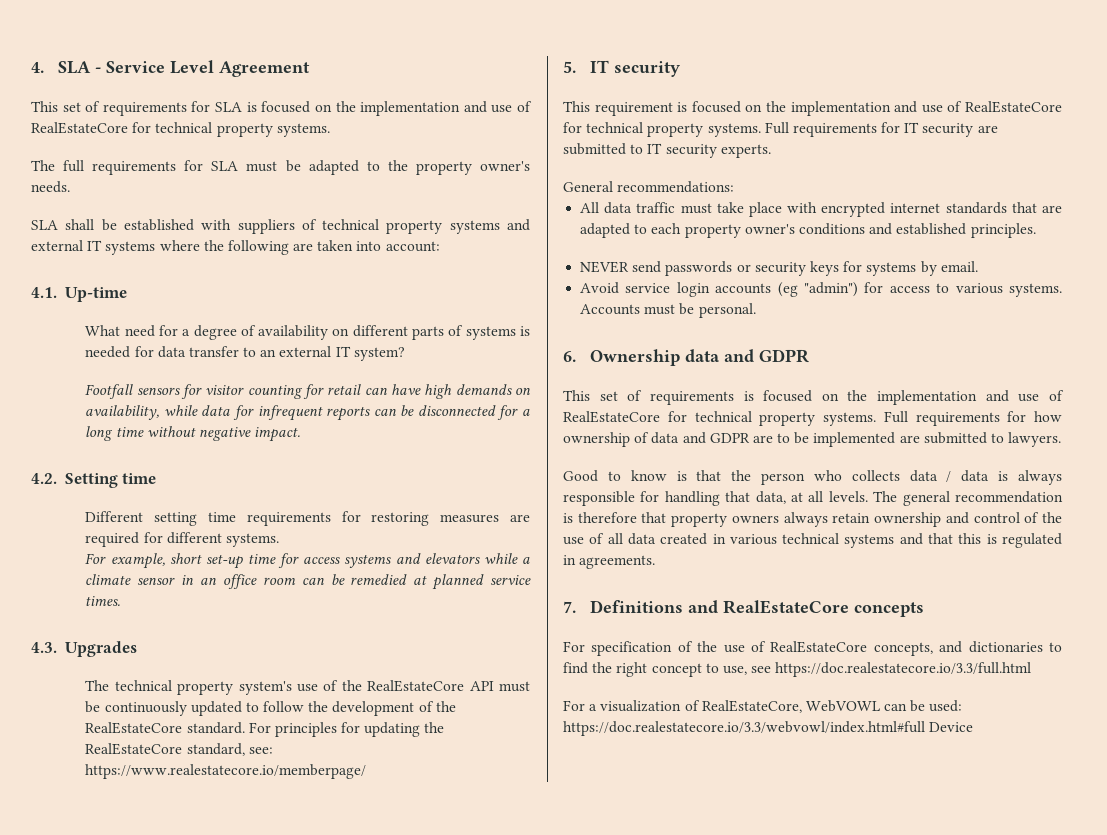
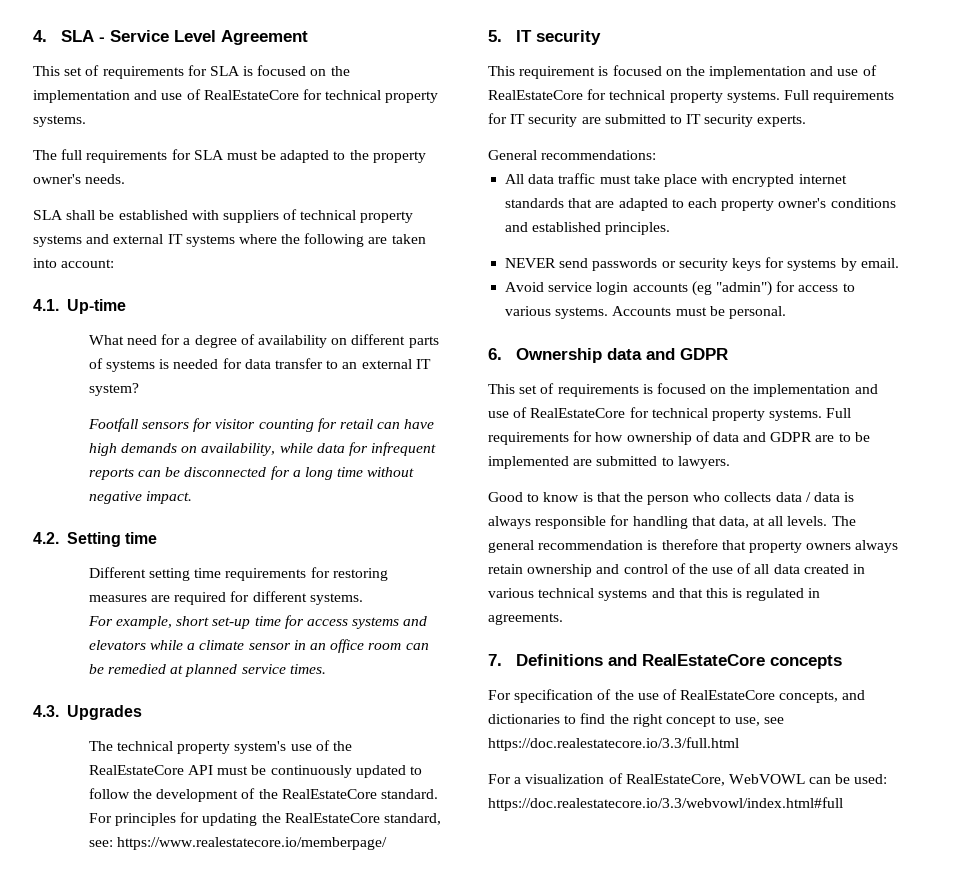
- For a visualization of RealEstateCore, WebVOWL can be used: https://doc.realestatecore.io/3.3/webvowl/index.html#full Device
+ For a visualization of RealEstateCore, WebVOWL can be used: https://doc.realestatecore.io/3.3/webvowl/index.html#full

